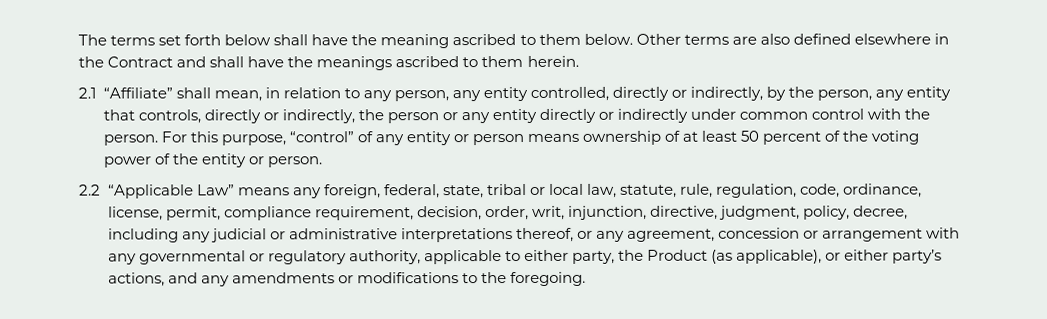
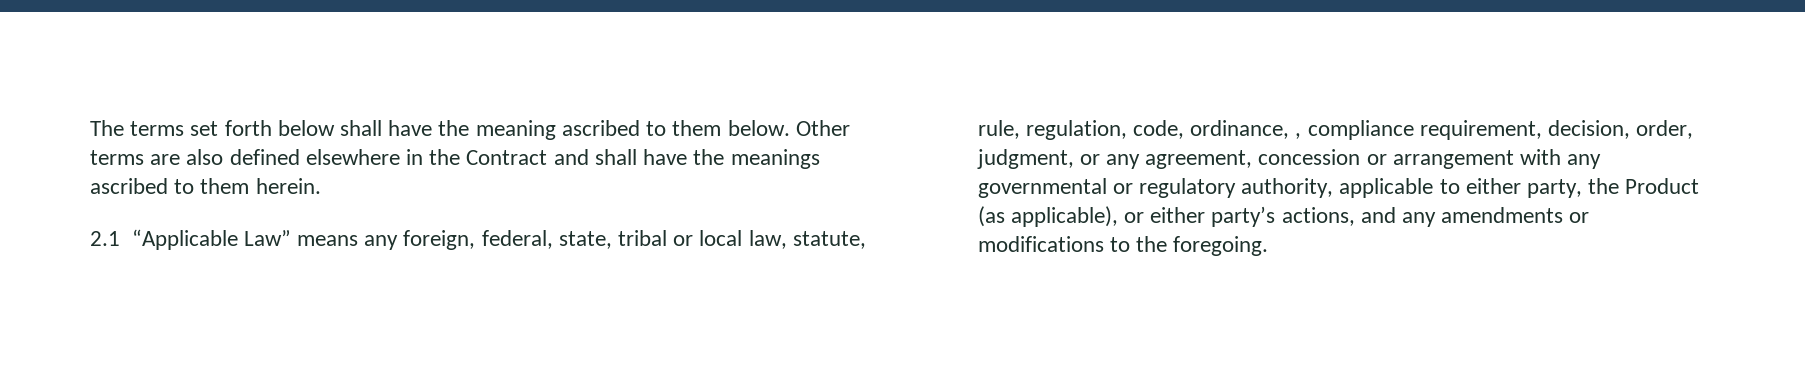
- 2.1 “Affiliate” shall mean, in relation to any person, any entity controlled, directly or indirectly, by the person, any entity that controls, directly or indirectly, the person or any entity directly or indirectly under common control with the person. For this purpose, “control” of any entity or person means ownership of at least 50 percent of the voting power of the entity or person.
- 2.2 “Applicable Law” means any foreign, federal, state, tribal or local law, statute, rule, regulation, code, ordinance, license, permit, compliance requirement, decision, order, writ, injunction, directive, judgment, policy, decree, including any judicial or administrative interpretations thereof, or any agreement, concession or arrangement with any governmental or regulatory authority, applicable to either party, the Product (as applicable), or either party’s actions, and any amendments or modifications to the foregoing.
+ 2.1 “Applicable Law” means any foreign, federal, state, tribal or local law, statute, rule, regulation, code, ordinance, , compliance requirement, decision, order, judgment, or any agreement, concession or arrangement with any governmental or regulatory authority, applicable to either party, the Product (as applicable), or either party’s actions, and any amendments or modifications to the foregoing.

